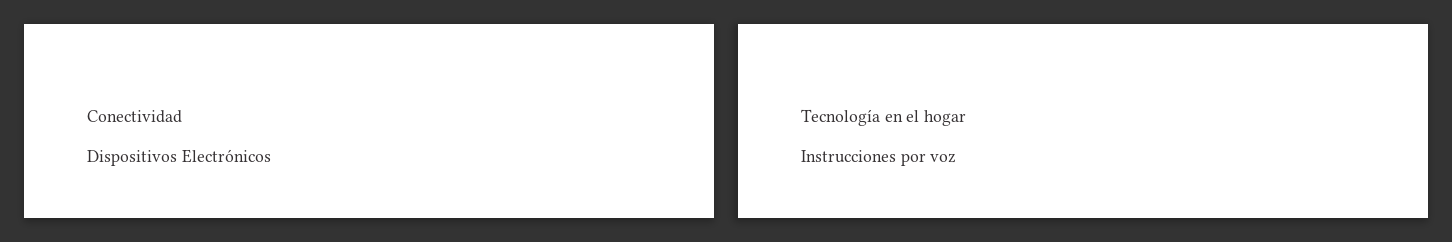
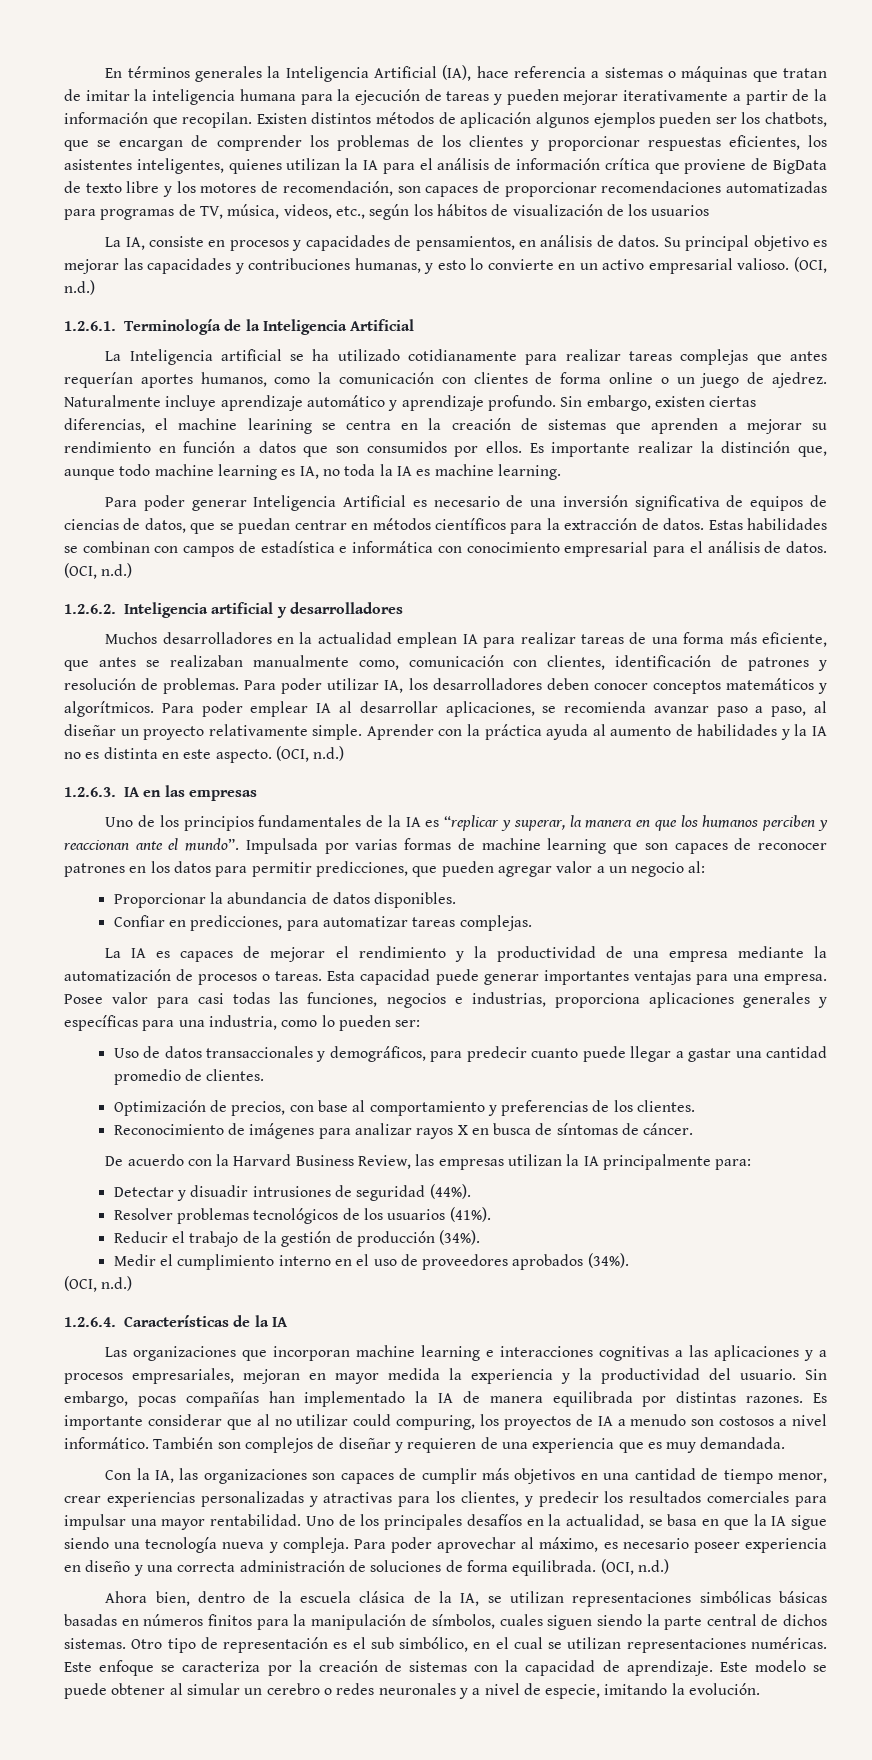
- Conectividad
- Dispositivos Electrónicos
- Tecnología en el hogar
- Instrucciones por voz
+ En términos generales la Inteligencia Artificial (IA), hace referencia a sistemas o máquinas que tratan de imitar la inteligencia humana para la ejecución de tareas y pueden mejorar iterativamente a partir de la información que recopilan. Existen distintos métodos de aplicación algunos ejemplos pueden ser los chatbots, que se encargan de comprender los problemas de los clientes y proporcionar respuestas eficientes, los asistentes inteligentes, quienes utilizan la IA para el análisis de información crítica que proviene de BigData de texto libre y los motores de recomendación, son capaces de proporcionar recomendaciones automatizadas para programas de TV, música, videos, etc., según los hábitos de visualización de los usuarios
+ La IA, consiste en procesos y capacidades de pensamientos, en análisis de datos. Su principal objetivo es mejorar las capacidades y contribuciones humanas, y esto lo convierte en un activo empresarial valioso. (OCI, n.d.)
+ 1.2.6.1. Terminología de la Inteligencia Artificial
+ La Inteligencia artificial se ha utilizado cotidianamente para realizar tareas complejas que antes requerían aportes humanos, como la comunicación con clientes de forma online o un juego de ajedrez. Naturalmente incluye aprendizaje automático y aprendizaje profundo. Sin embargo, existen ciertas diferencias, el machine learining se centra en la creación de sistemas que aprenden a mejorar su rendimiento en función a datos que son consumidos por ellos. Es importante realizar la distinción que, aunque todo machine learning es IA, no toda la IA es machine learning.
+ Para poder generar Inteligencia Artificial es necesario de una inversión significativa de equipos de ciencias de datos, que se puedan centrar en métodos científicos para la extracción de datos. Estas habilidades se combinan con campos de estadística e informática con conocimiento empresarial para el análisis de datos. (OCI, n.d.)
+ 1.2.6.2. Inteligencia artificial y desarrolladores
+ Muchos desarrolladores en la actualidad emplean IA para realizar tareas de una forma más eficiente, que antes se realizaban manualmente como, comunicación con clientes, identificación de patrones y resolución de problemas. Para poder utilizar IA, los desarrolladores deben conocer conceptos matemáticos y algorítmicos. Para poder emplear IA al desarrollar aplicaciones, se recomienda avanzar paso a paso, al diseñar un proyecto relativamente simple. Aprender con la práctica ayuda al aumento de habilidades y la IA no es distinta en este aspecto. (OCI, n.d.)
+ 1.2.6.3. IA en las empresas
+ Uno de los principios fundamentales de la IA es “replicar y superar, la manera en que los humanos perciben y reaccionan ante el mundo”. Impulsada por varias formas de machine learning que son capaces de reconocer patrones en los datos para permitir predicciones, que pueden agregar valor a un negocio al:
+ Proporcionar la abundancia de datos disponibles.
+ Confiar en predicciones, para automatizar tareas complejas.
+ La IA es capaces de mejorar el rendimiento y la productividad de una empresa mediante la automatización de procesos o tareas. Esta capacidad puede generar importantes ventajas para una empresa. Posee valor para casi todas las funciones, negocios e industrias, proporciona aplicaciones generales y específicas para una industria, como lo pueden ser:
+ Uso de datos transaccionales y demográficos, para predecir cuanto puede llegar a gastar una cantidad promedio de clientes.
+ Optimización de precios, con base al comportamiento y preferencias de los clientes.
+ Reconocimiento de imágenes para analizar rayos X en busca de síntomas de cáncer.
+ De acuerdo con la Harvard Business Review, las empresas utilizan la IA principalmente para:
+ Detectar y disuadir intrusiones de seguridad (44%).
+ Resolver problemas tecnológicos de los usuarios (41%).
+ Reducir el trabajo de la gestión de producción (34%).
+ Medir el cumplimiento interno en el uso de proveedores aprobados (34%).
+ (OCI, n.d.)
+ 1.2.6.4. Características de la IA
+ Las organizaciones que incorporan machine learning e interacciones cognitivas a las aplicaciones y a procesos empresariales, mejoran en mayor medida la experiencia y la productividad del usuario. Sin embargo, pocas compañías han implementado la IA de manera equilibrada por distintas razones. Es importante considerar que al no utilizar could compuring, los proyectos de IA a menudo son costosos a nivel informático. También son complejos de diseñar y requieren de una experiencia que es muy demandada.
+ Con la IA, las organizaciones son capaces de cumplir más objetivos en una cantidad de tiempo menor, crear experiencias personalizadas y atractivas para los clientes, y predecir los resultados comerciales para impulsar una mayor rentabilidad. Uno de los principales desafíos en la actualidad, se basa en que la IA sigue siendo una tecnología nueva y compleja. Para poder aprovechar al máximo, es necesario poseer experiencia en diseño y una correcta administración de soluciones de forma equilibrada. (OCI, n.d.)
+ Ahora bien, dentro de la escuela clásica de la IA, se utilizan representaciones simbólicas básicas basadas en números finitos para la manipulación de símbolos, cuales siguen siendo la parte central de dichos sistemas. Otro tipo de representación es el sub simbólico, en el cual se utilizan representaciones numéricas. Este enfoque se caracteriza por la creación de sistemas con la capacidad de aprendizaje. Este modelo se puede obtener al simular un cerebro o redes neuronales y a nivel de especie, imitando la evolución.

